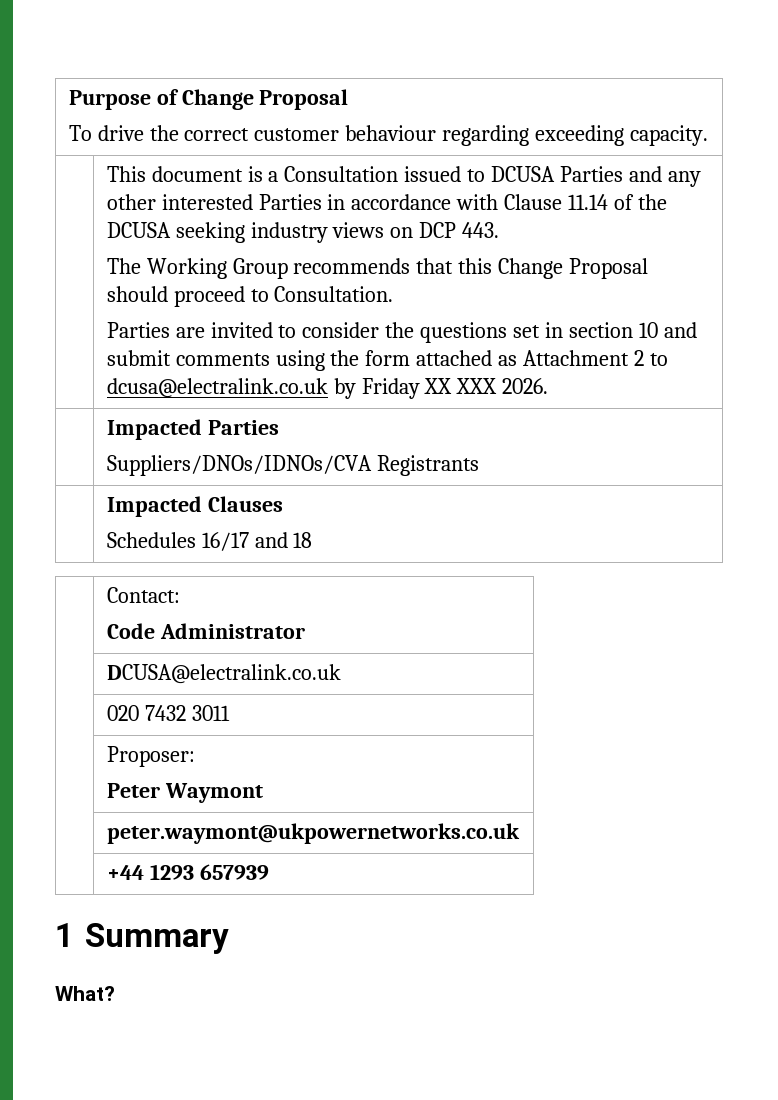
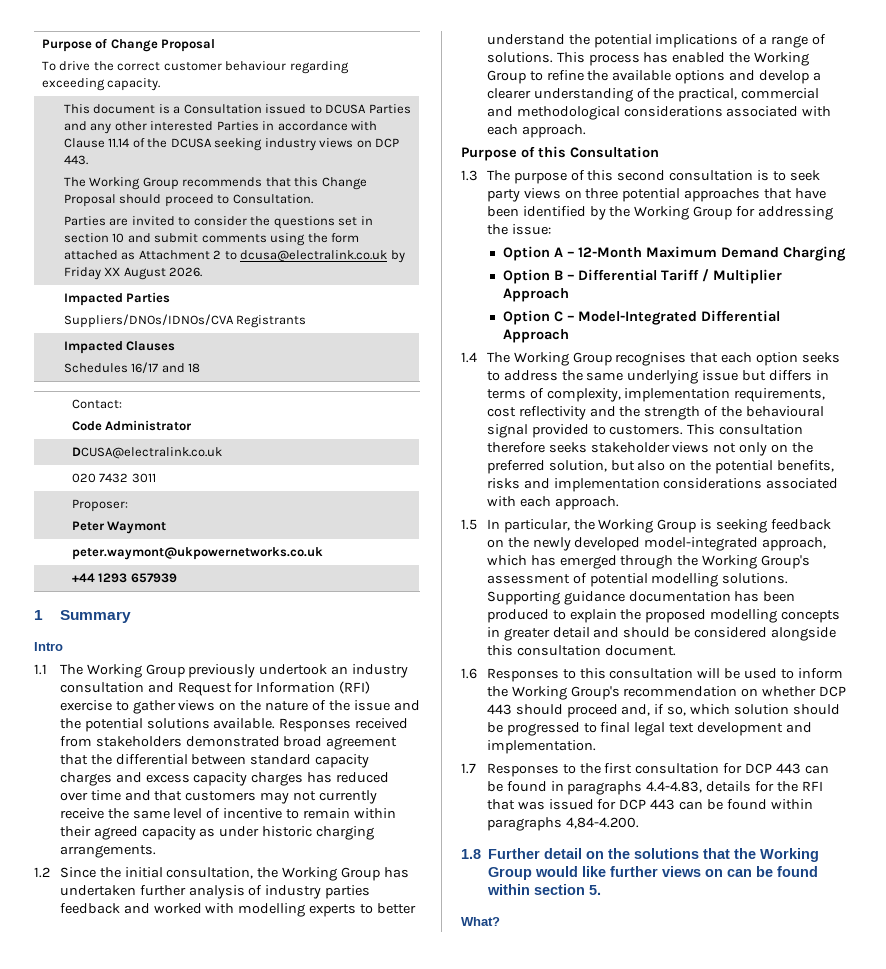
- Parties are invited to consider the questions set in section 10 and submit comments using the form attached as Attachment 2 to dcusa@electralink.co.uk by Friday XX XXX 2026.
+ Parties are invited to consider the questions set in section 10 and submit comments using the form attached as Attachment 2 to dcusa@electralink.co.uk by Friday XX August 2026.
+ Intro
+ 1.1 The Working Group previously undertook an industry consultation and Request for Information (RFI) exercise to gather views on the nature of the issue and the potential solutions available. Responses received from stakeholders demonstrated broad agreement that the differential between standard capacity charges and excess capacity charges has reduced over time and that customers may not currently receive the same level of incentive to remain within their agreed capacity as under historic charging arrangements.
+ 1.2 Since the initial consultation, the Working Group has undertaken further analysis of industry parties feedback and worked with modelling experts to better understand the potential implications of a range of solutions. This process has enabled the Working Group to refine the available options and develop a clearer understanding of the practical, commercial and methodological considerations associated with each approach.
+ Purpose of this Consultation
+ 1.3 The purpose of this second consultation is to seek party views on three potential approaches that have been identified by the Working Group for addressing the issue:
+ Option A – 12-Month Maximum Demand Charging
+ Option B – Differential Tariff / Multiplier Approach
+ Option C – Model-Integrated Differential Approach
+ 1.4 The Working Group recognises that each option seeks to address the same underlying issue but differs in terms of complexity, implementation requirements, cost reflectivity and the strength of the behavioural signal provided to customers. This consultation therefore seeks stakeholder views not only on the preferred solution, but also on the potential benefits, risks and implementation considerations associated with each approach.
+ 1.5 In particular, the Working Group is seeking feedback on the newly developed model-integrated approach, which has emerged through the Working Group's assessment of potential modelling solutions. Supporting guidance documentation has been produced to explain the proposed modelling concepts in greater detail and should be considered alongside this consultation document.
+ 1.6 Responses to this consultation will be used to inform the Working Group's recommendation on whether DCP 443 should proceed and, if so, which solution should be progressed to final legal text development and implementation.
+ 1.7 Responses to the first consultation for DCP 443 can be found in paragraphs 4.4-4.83, details for the RFI that was issued for DCP 443 can be found within paragraphs 4,84-4.200.
+ 1.8 Further detail on the solutions that the Working Group would like further views on can be found within section 5.

